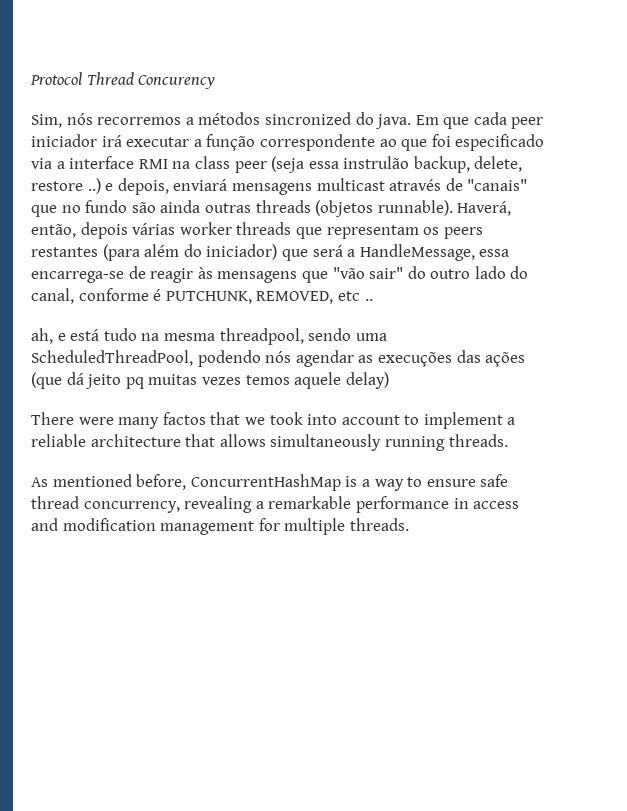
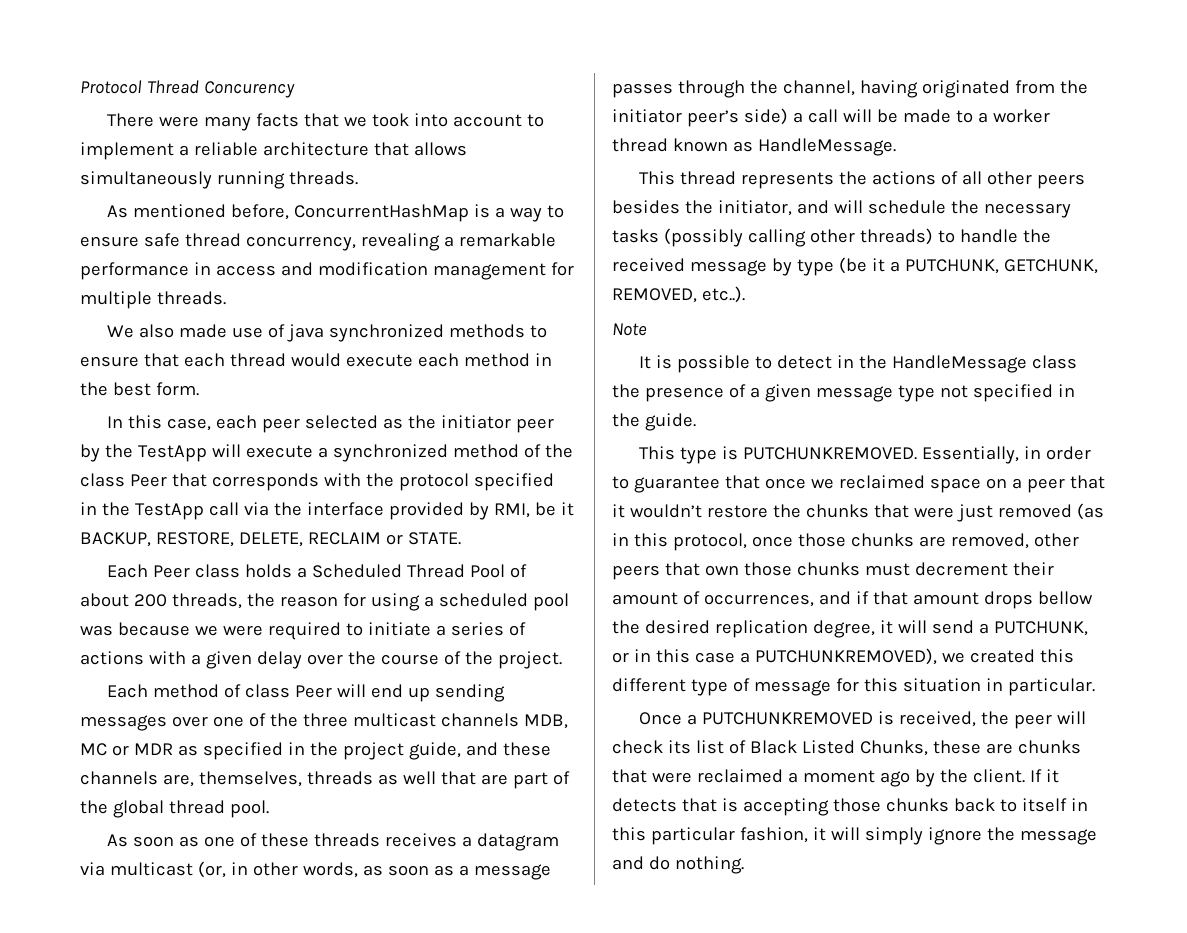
- Sim, nós recorremos a métodos sincronized do java. Em que cada peer iniciador irá executar a função correspondente ao que foi especificado via a interface RMI na class peer (seja essa instrulão backup, delete, restore ..) e depois, enviará mensagens multicast através de "canais" que no fundo são ainda outras threads (objetos runnable). Haverá, então, depois várias worker threads que representam os peers restantes (para além do iniciador) que será a HandleMessage, essa encarrega-se de reagir às mensagens que "vão sair" do outro lado do canal, conforme é PUTCHUNK, REMOVED, etc ..
- ah, e está tudo na mesma threadpool, sendo uma ScheduledThreadPool, podendo nós agendar as execuções das ações (que dá jeito pq muitas vezes temos aquele delay)
- There were many factos that we took into account to implement a reliable architecture that allows simultaneously running threads.
+ There were many facts that we took into account to implement a reliable architecture that allows simultaneously running threads.
+ We also made use of java synchronized methods to ensure that each thread would execute each method in the best form.
+ In this case, each peer selected as the initiator peer by the TestApp will execute a synchronized method of the class Peer that corresponds with the protocol specified in the TestApp call via the interface provided by RMI, be it BACKUP, RESTORE, DELETE, RECLAIM or STATE.
+ Each Peer class holds a Scheduled Thread Pool of about 200 threads, the reason for using a scheduled pool was because we were required to initiate a series of actions with a given delay over the course of the project.
+ Each method of class Peer will end up sending messages over one of the three multicast channels MDB, MC or MDR as specified in the project guide, and these channels are, themselves, threads as well that are part of the global thread pool.
+ As soon as one of these threads receives a datagram via multicast (or, in other words, as soon as a message passes through the channel, having originated from the initiator peer’s side) a call will be made to a worker thread known as HandleMessage.
+ This thread represents the actions of all other peers besides the initiator, and will schedule the necessary tasks (possibly calling other threads) to handle the received message by type (be it a PUTCHUNK, GETCHUNK, REMOVED, etc..).
+ Note
+ It is possible to detect in the HandleMessage class the presence of a given message type not specified in the guide.
+ This type is PUTCHUNKREMOVED. Essentially, in order to guarantee that once we reclaimed space on a peer that it wouldn’t restore the chunks that were just removed (as in this protocol, once those chunks are removed, other peers that own those chunks must decrement their amount of occurrences, and if that amount drops bellow the desired replication degree, it will send a PUTCHUNK, or in this case a PUTCHUNKREMOVED), we created this different type of message for this situation in particular.
+ Once a PUTCHUNKREMOVED is received, the peer will check its list of Black Listed Chunks, these are chunks that were reclaimed a moment ago by the client. If it detects that is accepting those chunks back to itself in this particular fashion, it will simply ignore the message and do nothing.

